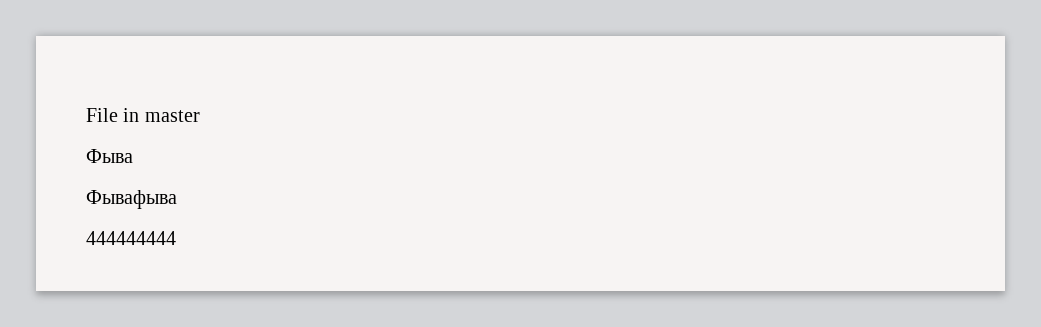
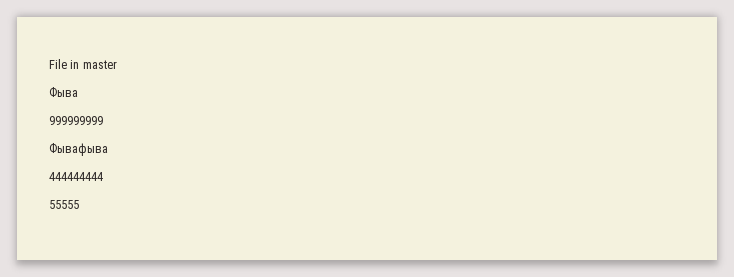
+ 999999999
+ 55555

